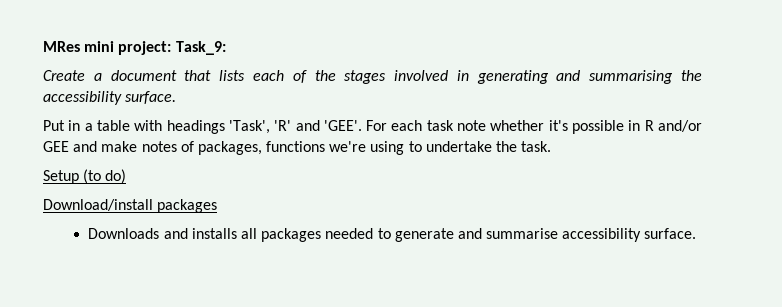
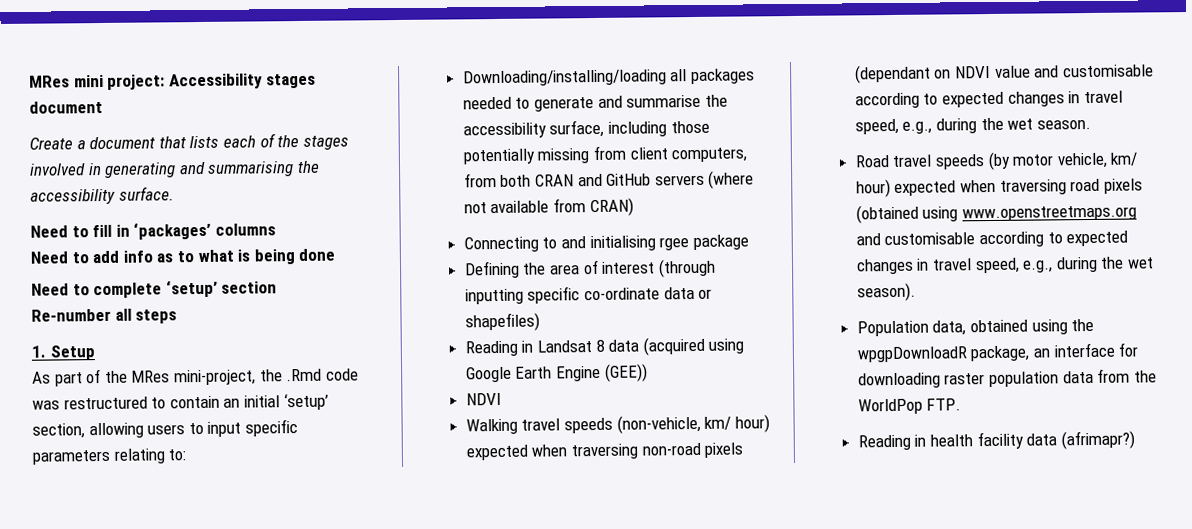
- MRes mini project: Task_9:
+ MRes mini project: Accessibility stages document
- Put in a table with headings 'Task', 'R' and 'GEE'. For each task note whether it's possible in R and/or GEE and make notes of packages, functions we're using to undertake the task.
- Setup (to do)
- Download/install packages
- Downloads and installs all packages needed to generate and summarise accessibility surface.
+ Need to fill in ‘packages’ columns
+ Need to add info as to what is being done
+ Need to complete ‘setup’ section
+ Re-number all steps
+ 1. Setup
+ As part of the MRes mini-project, the .Rmd code was restructured to contain an initial ‘setup’ section, allowing users to input specific parameters relating to:
+ Downloading/installing/loading all packages needed to generate and summarise the accessibility surface, including those potentially missing from client computers, from both CRAN and GitHub servers (where not available from CRAN)
+ Connecting to and initialising rgee package
+ Defining the area of interest (through inputting specific co-ordinate data or shapefiles)
+ Reading in Landsat 8 data (acquired using Google Earth Engine (GEE))
+ NDVI
+ Walking travel speeds (non-vehicle, km/ hour) expected when traversing non-road pixels (dependant on NDVI value and customisable according to expected changes in travel speed, e.g., during the wet season.
+ Road travel speeds (by motor vehicle, km/ hour) expected when traversing road pixels (obtained using www.openstreetmaps.org and customisable according to expected changes in travel speed, e.g., during the wet season).
+ Population data, obtained using the wpgpDownloadR package, an interface for downloading raster population data from the WorldPop FTP.
+ Reading in health facility data (afrimapr?)

